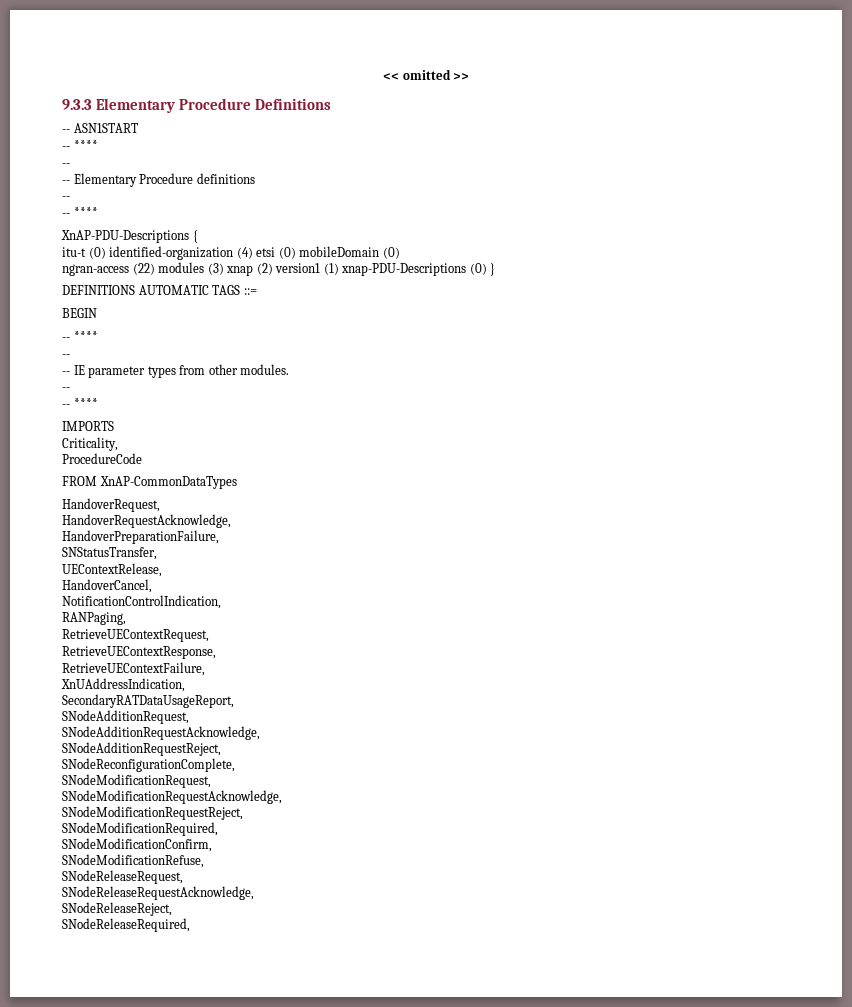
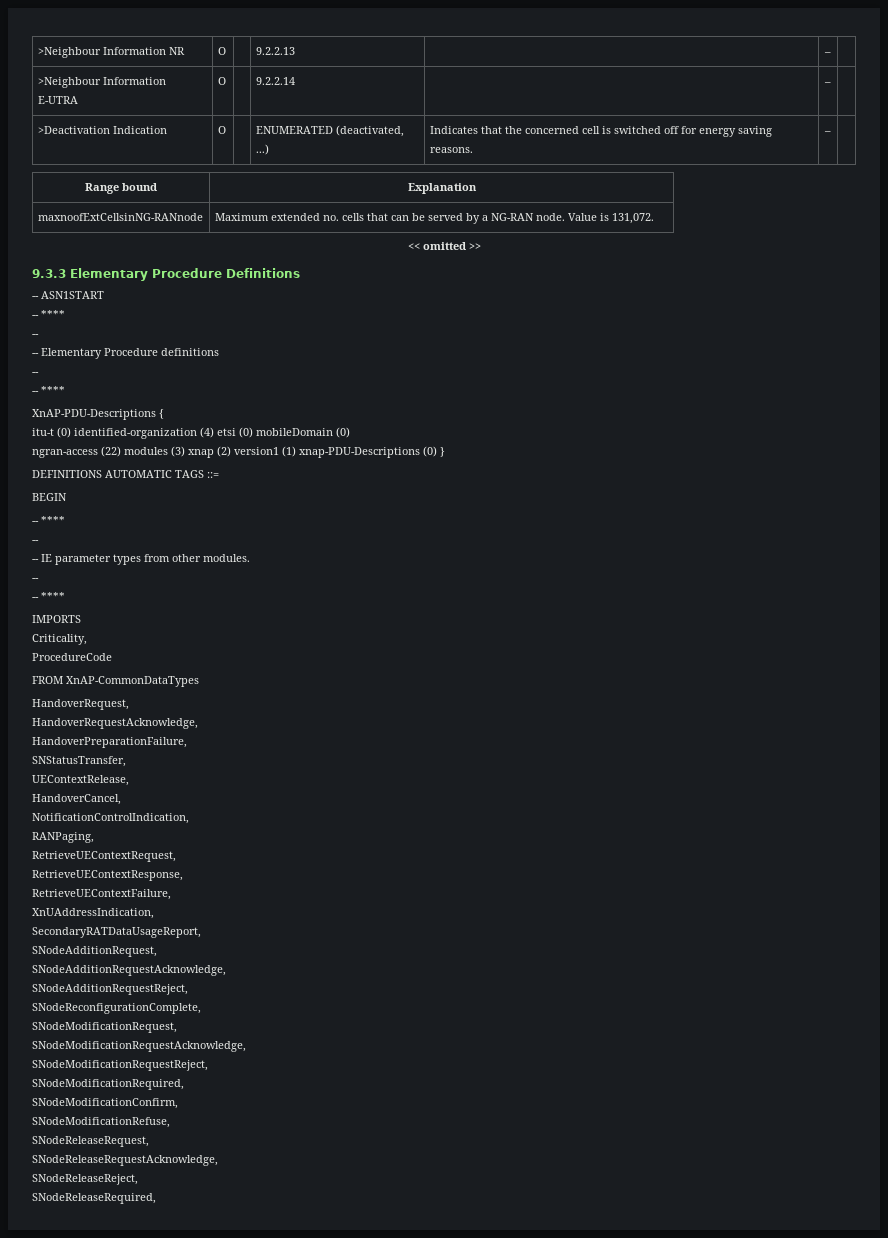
+ >Neighbour Information NR | O | | 9.2.2.13 | | – |
+ >Neighbour Information E-UTRA | O | | 9.2.2.14 | | – |
+ >Deactivation Indication | O | | ENUMERATED (deactivated, ...) | Indicates that the concerned cell is switched off for energy saving reasons. | – |
+ Range bound | Explanation
+ maxnoofExtCellsinNG-RANnode | Maximum extended no. cells that can be served by a NG-RAN node. Value is 131,072.

